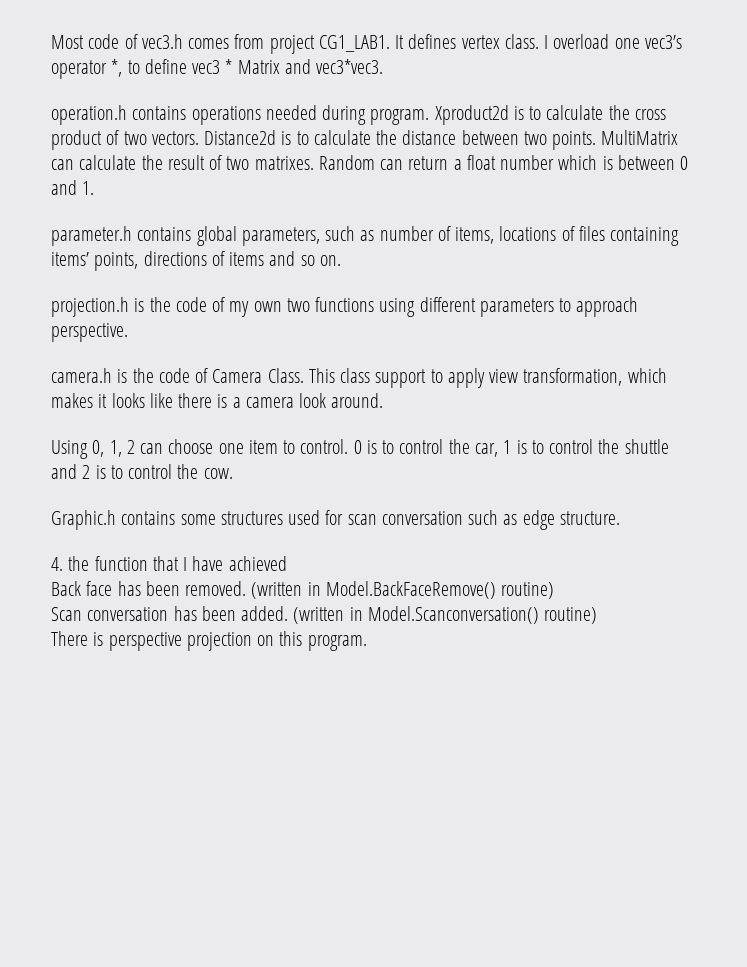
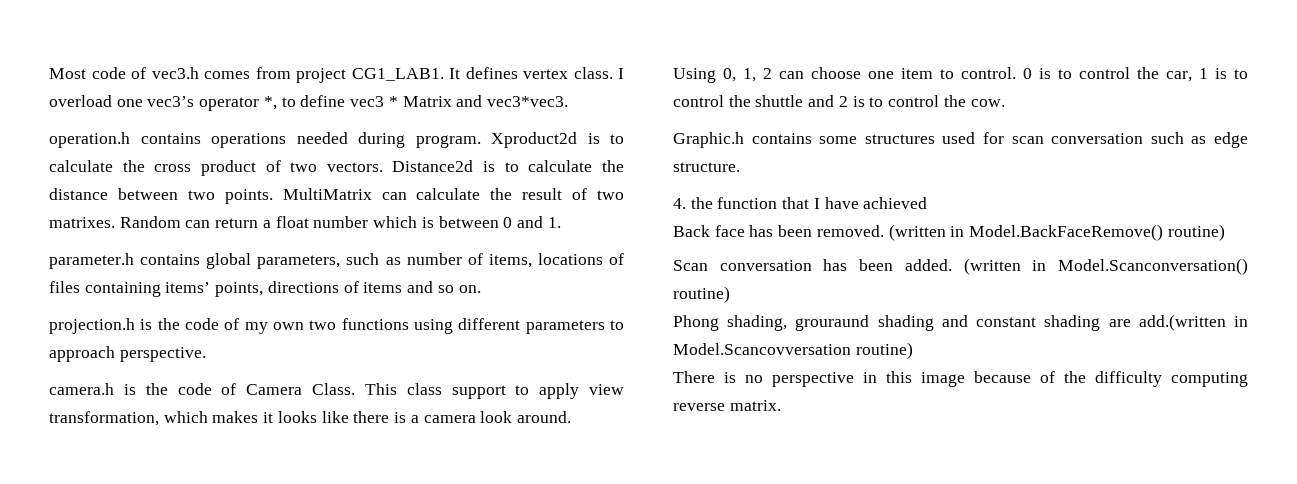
- There is perspective projection on this program.
+ Phong shading, grouraund shading and constant shading are add.(written in Model.Scancovversation routine)
+ There is no perspective in this image because of the difficulty computing reverse matrix.

